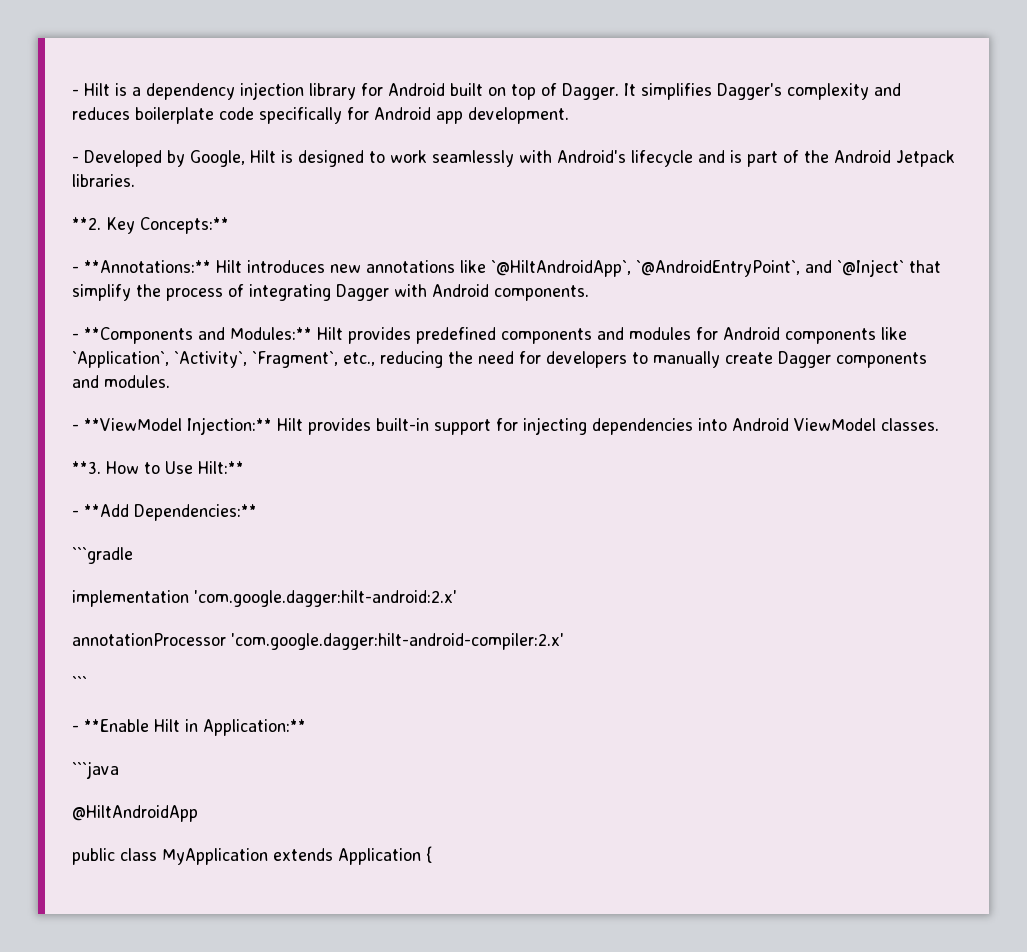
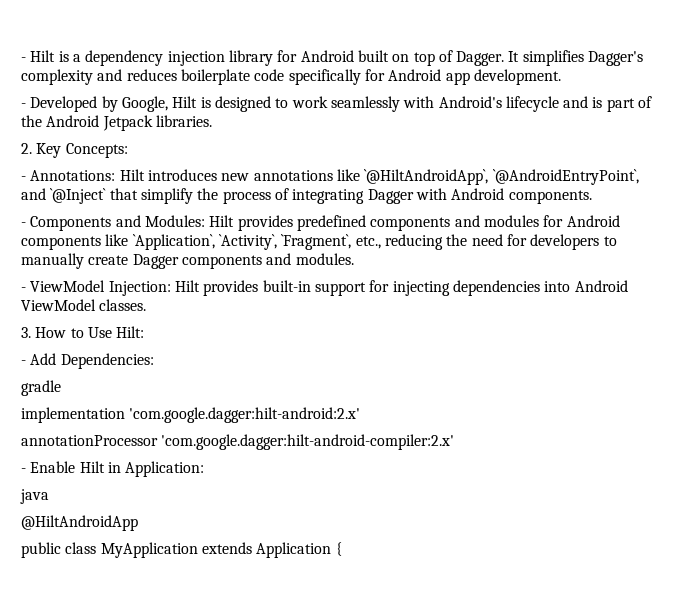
- **2. Key Concepts:**
- - **Annotations:** Hilt introduces new annotations like `@HiltAndroidApp`, `@AndroidEntryPoint`, and `@Inject` that simplify the process of integrating Dagger with Android components.
+ 2. Key Concepts:
+ - Annotations: Hilt introduces new annotations like `@HiltAndroidApp`, `@AndroidEntryPoint`, and `@Inject` that simplify the process of integrating Dagger with Android components.
- - **Components and Modules:** Hilt provides predefined components and modules for Android components like `Application`, `Activity`, `Fragment`, etc., reducing the need for developers to manually create Dagger components and modules.
+ - Components and Modules: Hilt provides predefined components and modules for Android components like `Application`, `Activity`, `Fragment`, etc., reducing the need for developers to manually create Dagger components and modules.
- - **ViewModel Injection:** Hilt provides built-in support for injecting dependencies into Android ViewModel classes.
+ - ViewModel Injection: Hilt provides built-in support for injecting dependencies into Android ViewModel classes.
- **3. How to Use Hilt:**
- - **Add Dependencies:**
- ```gradle
+ 3. How to Use Hilt:
+ - Add Dependencies:
+ gradle
- ```
- - **Enable Hilt in Application:**
- ```java
+ - Enable Hilt in Application:
+ java

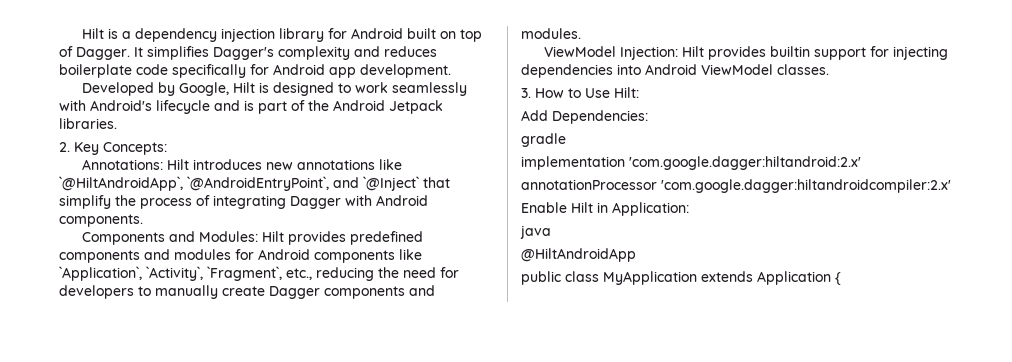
- - Hilt is a dependency injection library for Android built on top of Dagger.
+ Hilt is a dependency injection library for Android built on top of Dagger.
- - Developed by Google, Hilt is designed to work seamlessly with Android's lifecycle and is part of the Android Jetpack libraries.
+ Developed by Google, Hilt is designed to work seamlessly with Android's lifecycle and is part of the Android Jetpack libraries.
- - Annotations: Hilt introduces new annotations like `@HiltAndroidApp`, `@AndroidEntryPoint`, and `@Inject` that simplify the process of integrating Dagger with Android components.
+ Annotations: Hilt introduces new annotations like `@HiltAndroidApp`, `@AndroidEntryPoint`, and `@Inject` that simplify the process of integrating Dagger with Android components.
- - Components and Modules: Hilt provides predefined components and modules for Android components like `Application`, `Activity`, `Fragment`, etc., reducing the need for developers to manually create Dagger components and modules.
+ Components and Modules: Hilt provides predefined components and modules for Android components like `Application`, `Activity`, `Fragment`, etc., reducing the need for developers to manually create Dagger components and modules.
- - ViewModel Injection: Hilt provides built-in support for injecting dependencies into Android ViewModel classes.
+ ViewModel Injection: Hilt provides builtin support for injecting dependencies into Android ViewModel classes.
- - Add Dependencies:
+ Add Dependencies:
- implementation 'com.google.dagger:hilt-android:2.x'
+ implementation 'com.google.dagger:hiltandroid:2.x'
- annotationProcessor 'com.google.dagger:hilt-android-compiler:2.x'
- - Enable Hilt in Application:
+ annotationProcessor 'com.google.dagger:hiltandroidcompiler:2.x'
+ Enable Hilt in Application:

